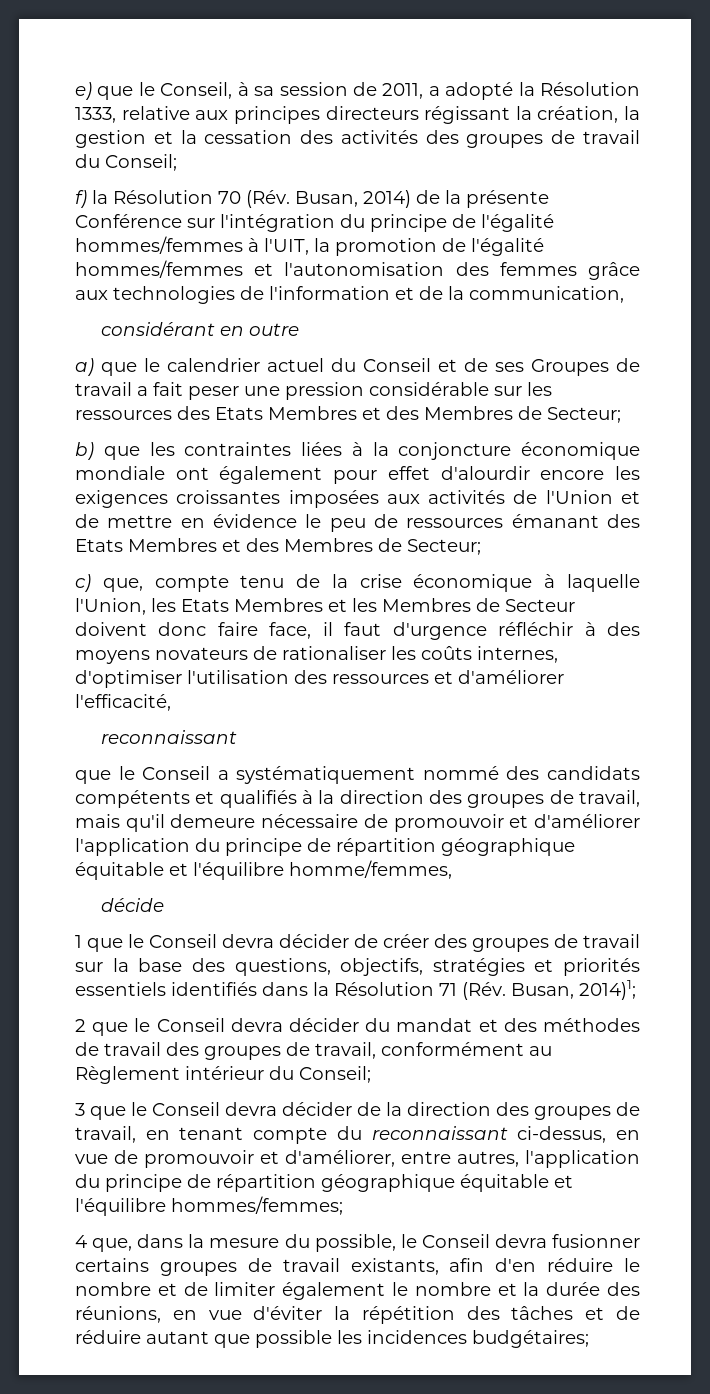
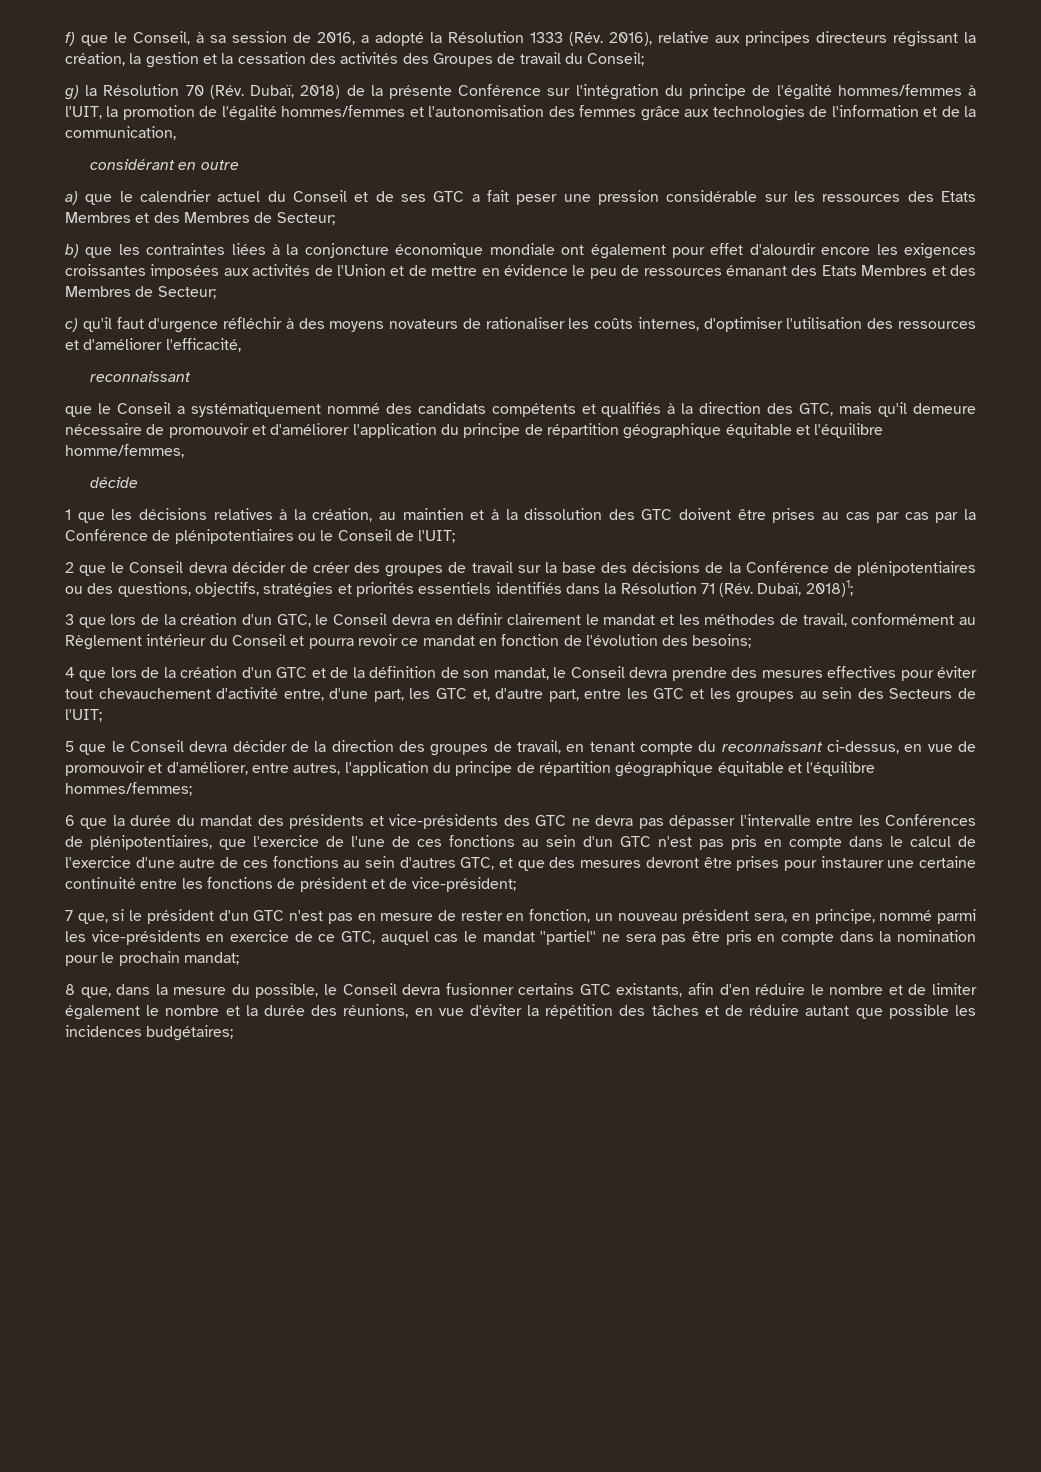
- e) que le Conseil, à sa session de 2011, a adopté la Résolution 1333, relative aux principes directeurs régissant la création, la gestion et la cessation des activités des groupes de travail du Conseil;
+ f) que le Conseil, à sa session de 2016, a adopté la Résolution 1333 (Rév. 2016), relative aux principes directeurs régissant la création, la gestion et la cessation des activités des Groupes de travail du Conseil;
- f) la Résolution 70 (Rév. Busan, 2014) de la présente Conférence sur l'intégration du principe de l'égalité hommes/femmes à l'UIT, la promotion de l'égalité hommes/femmes et l'autonomisation des femmes grâce aux technologies de l'information et de la communication,
+ g) la Résolution 70 (Rév. Dubaï, 2018) de la présente Conférence sur l'intégration du principe de l'égalité hommes/femmes à l'UIT, la promotion de l'égalité hommes/femmes et l'autonomisation des femmes grâce aux technologies de l'information et de la communication,
- a) que le calendrier actuel du Conseil et de ses Groupes de travail a fait peser une pression considérable sur les ressources des Etats Membres et des Membres de Secteur;
+ a) que le calendrier actuel du Conseil et de ses GTC a fait peser une pression considérable sur les ressources des Etats Membres et des Membres de Secteur;
- c) que, compte tenu de la crise économique à laquelle l'Union, les Etats Membres et les Membres de Secteur doivent donc faire face, il faut d'urgence réfléchir à des moyens novateurs de rationaliser les coûts internes, d'optimiser l'utilisation des ressources et d'améliorer l'efficacité,
+ c) qu'il faut d'urgence réfléchir à des moyens novateurs de rationaliser les coûts internes, d'optimiser l'utilisation des ressources et d'améliorer l'efficacité,
- que le Conseil a systématiquement nommé des candidats compétents et qualifiés à la direction des groupes de travail, mais qu'il demeure nécessaire de promouvoir et d'améliorer l'application du principe de répartition géographique équitable et l'équilibre homme/femmes,
+ que le Conseil a systématiquement nommé des candidats compétents et qualifiés à la direction des GTC, mais qu'il demeure nécessaire de promouvoir et d'améliorer l'application du principe de répartition géographique équitable et l'équilibre homme/femmes,
- 1 que le Conseil devra décider de créer des groupes de travail sur la base des questions, objectifs, stratégies et priorités essentiels identifiés dans la Résolution 71 (Rév. Busan, 2014)1;
- 2 que le Conseil devra décider du mandat et des méthodes de travail des groupes de travail, conformément au Règlement intérieur du Conseil;
- 3 que le Conseil devra décider de la direction des groupes de travail, en tenant compte du reconnaissant ci-dessus, en vue de promouvoir et d'améliorer, entre autres, l'application du principe de répartition géographique équitable et l'équilibre hommes/femmes;
+ 1 que les décisions relatives à la création, au maintien et à la dissolution des GTC doivent être prises au cas par cas par la Conférence de plénipotentiaires ou le Conseil de l'UIT;
+ 2 que le Conseil devra décider de créer des groupes de travail sur la base des décisions de la Conférence de plénipotentiaires ou des questions, objectifs, stratégies et priorités essentiels identifiés dans la Résolution 71 (Rév. Dubaï, 2018)1;
+ 3 que lors de la création d'un GTC, le Conseil devra en définir clairement le mandat et les méthodes de travail, conformément au Règlement intérieur du Conseil et pourra revoir ce mandat en fonction de l'évolution des besoins;
+ 4 que lors de la création d'un GTC et de la définition de son mandat, le Conseil devra prendre des mesures effectives pour éviter tout chevauchement d'activité entre, d'une part, les GTC et, d'autre part, entre les GTC et les groupes au sein des Secteurs de l'UIT;
+ 5 que le Conseil devra décider de la direction des groupes de travail, en tenant compte du reconnaissant ci-dessus, en vue de promouvoir et d'améliorer, entre autres, l'application du principe de répartition géographique équitable et l'équilibre hommes/femmes;
- 4 que, dans la mesure du possible, le Conseil devra fusionner certains groupes de travail existants, afin d'en réduire le nombre et de limiter également le nombre et la durée des réunions, en vue d'éviter la répétition des tâches et de réduire autant que possible les incidences budgétaires;
+ 6 que la durée du mandat des présidents et vice-présidents des GTC ne devra pas dépasser l'intervalle entre les Conférences de plénipotentiaires, que l'exercice de l'une de ces fonctions au sein d'un GTC n'est pas pris en compte dans le calcul de l'exercice d'une autre de ces fonctions au sein d'autres GTC, et que des mesures devront être prises pour instaurer une certaine continuité entre les fonctions de président et de vice-président;
+ 7 que, si le président d'un GTC n'est pas en mesure de rester en fonction, un nouveau président sera, en principe, nommé parmi les vice-présidents en exercice de ce GTC, auquel cas le mandat ''partiel'' ne sera pas être pris en compte dans la nomination pour le prochain mandat;
+ 8 que, dans la mesure du possible, le Conseil devra fusionner certains GTC existants, afin d'en réduire le nombre et de limiter également le nombre et la durée des réunions, en vue d'éviter la répétition des tâches et de réduire autant que possible les incidences budgétaires;

